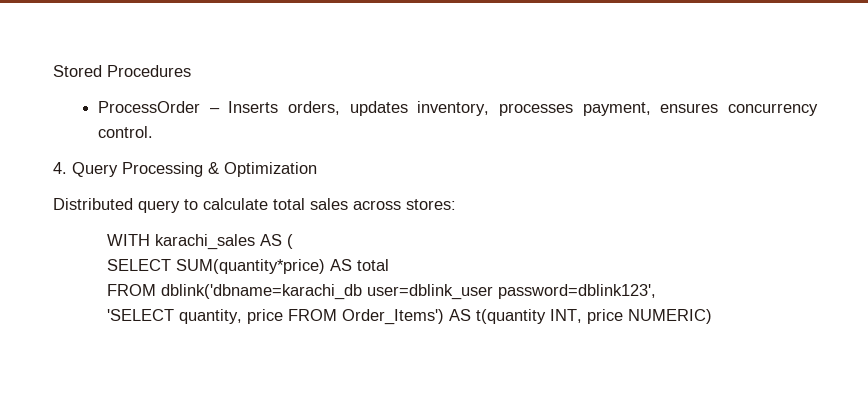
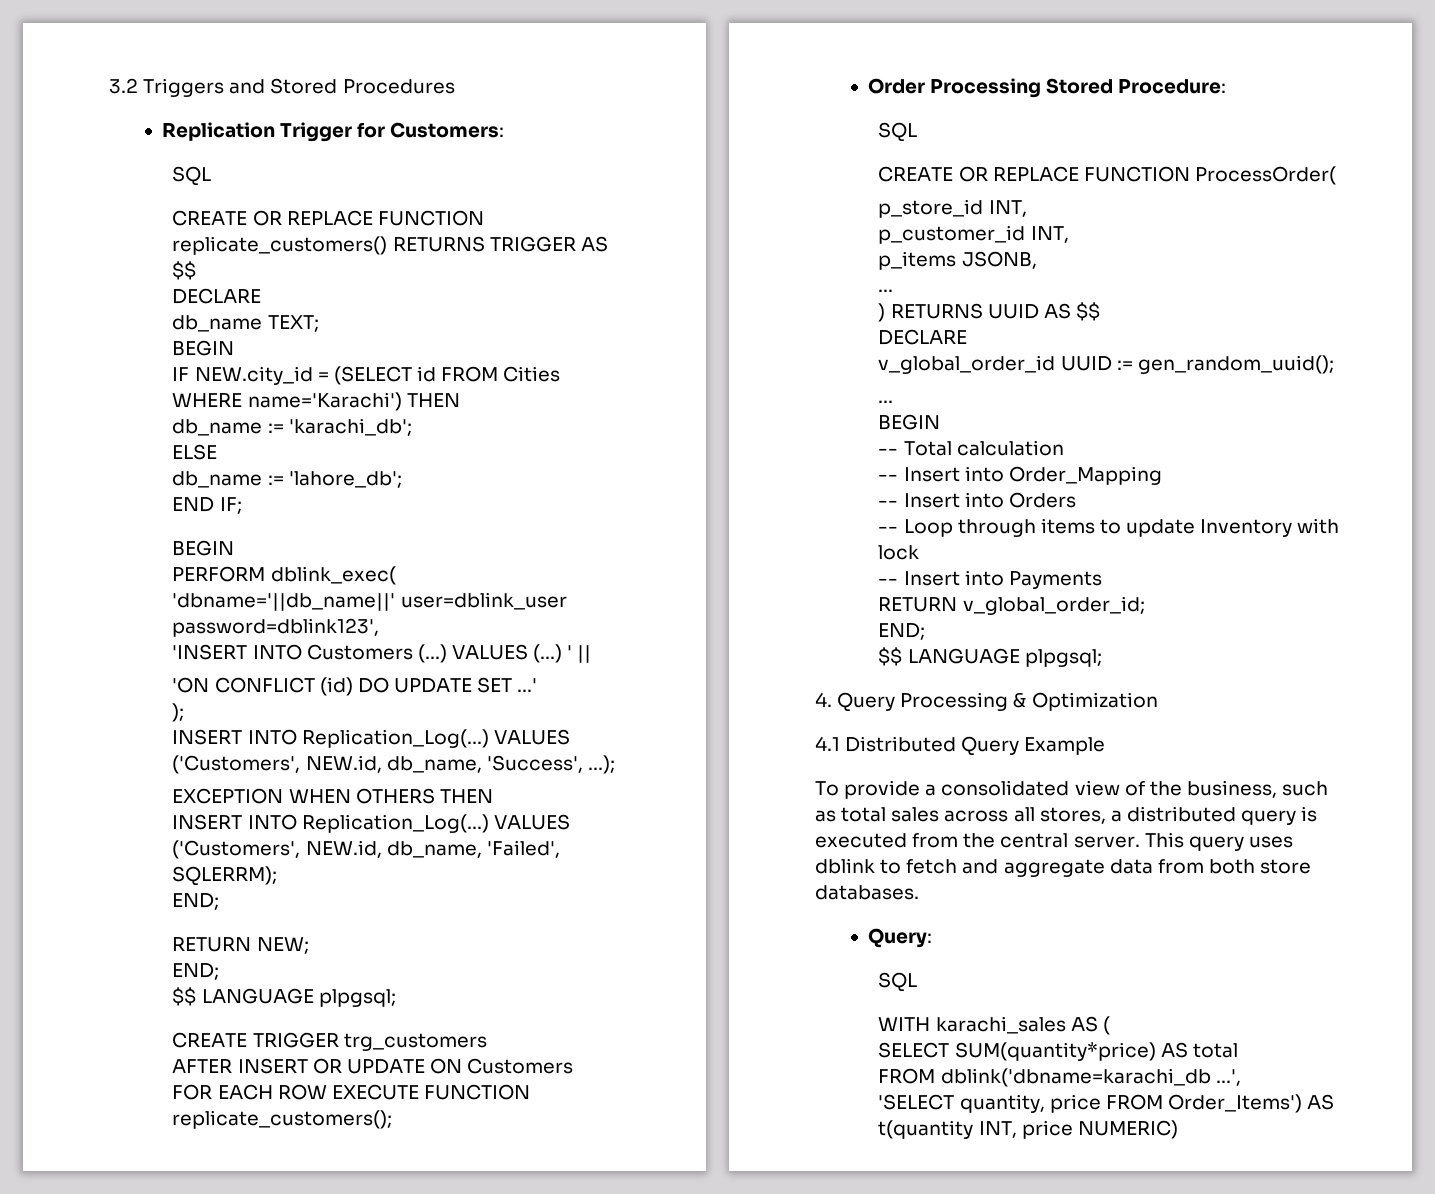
- Stored Procedures
+ 3.2 Triggers and Stored Procedures
- ProcessOrder – Inserts orders, updates inventory, processes payment, ensures concurrency control.
+ Replication Trigger for Customers:
+ SQL
+ CREATE OR REPLACE FUNCTION replicate_customers() RETURNS TRIGGER AS $$
+ DECLARE
+ db_name TEXT;
+ BEGIN
+ IF NEW.city_id = (SELECT id FROM Cities WHERE name='Karachi') THEN
+ db_name := 'karachi_db';
+ ELSE
+ db_name := 'lahore_db';
+ END IF;
+ BEGIN
+ PERFORM dblink_exec(
+ 'dbname='||db_name||' user=dblink_user password=dblink123',
+ 'INSERT INTO Customers (...) VALUES (...) ' ||
+ 'ON CONFLICT (id) DO UPDATE SET ...'
+ );
+ INSERT INTO Replication_Log(...) VALUES ('Customers', NEW.id, db_name, 'Success', ...);
+ EXCEPTION WHEN OTHERS THEN
+ INSERT INTO Replication_Log(...) VALUES ('Customers', NEW.id, db_name, 'Failed', SQLERRM);
+ END;
+ RETURN NEW;
+ END;
+ $$ LANGUAGE plpgsql;
+ CREATE TRIGGER trg_customers
+ AFTER INSERT OR UPDATE ON Customers
+ FOR EACH ROW EXECUTE FUNCTION replicate_customers();
+ Order Processing Stored Procedure:
+ SQL
+ CREATE OR REPLACE FUNCTION ProcessOrder(
+ p_store_id INT,
+ p_customer_id INT,
+ p_items JSONB,
+ ...
+ ) RETURNS UUID AS $$
+ DECLARE
+ v_global_order_id UUID := gen_random_uuid();
+ ...
+ BEGIN
+ -- Total calculation
+ -- Insert into Order_Mapping
+ -- Insert into Orders
+ -- Loop through items to update Inventory with lock
+ -- Insert into Payments
+ RETURN v_global_order_id;
+ END;
+ $$ LANGUAGE plpgsql;
- Distributed query to calculate total sales across stores:
+ 4.1 Distributed Query Example
+ To provide a consolidated view of the business, such as total sales across all stores, a distributed query is executed from the central server. This query uses dblink to fetch and aggregate data from both store databases.
+ Query:
+ SQL
- FROM dblink('dbname=karachi_db user=dblink_user password=dblink123',
+ FROM dblink('dbname=karachi_db ...',

